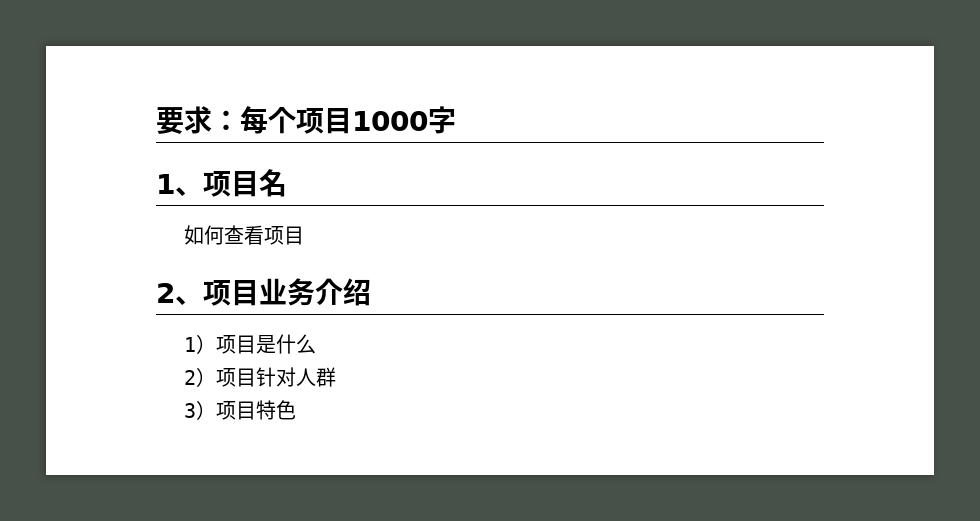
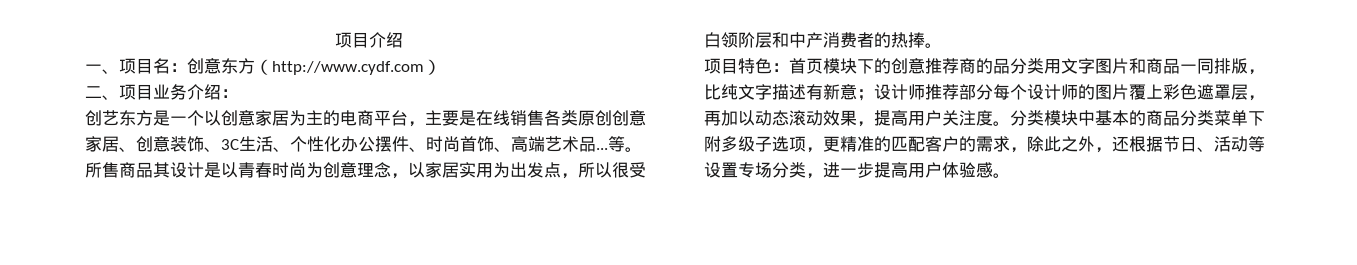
- 要求：每个项目1000字
- 1、项目名
- 如何查看项目
- 2、项目业务介绍
- 1）项目是什么
- 2）项目针对人群
- 3）项目特色
+ 项目介绍
+ 一、项目名：创意东方（http://www.cydf.com）
+ 二、项目业务介绍：
+ 创艺东方是一个以创意家居为主的电商平台，主要是在线销售各类原创创意家居、创意装饰、3C生活、个性化办公摆件、时尚首饰、高端艺术品...等。所售商品其设计是以青春时尚为创意理念，以家居实用为出发点，所以很受白领阶层和中产消费者的热捧。
+ 项目特色：首页模块下的创意推荐商的品分类用文字图片和商品一同排版，比纯文字描述有新意；设计师推荐部分每个设计师的图片覆上彩色遮罩层，再加以动态滚动效果，提高用户关注度。分类模块中基本的商品分类菜单下附多级子选项，更精准的匹配客户的需求，除此之外，还根据节日、活动等设置专场分类，进一步提高用户体验感。

